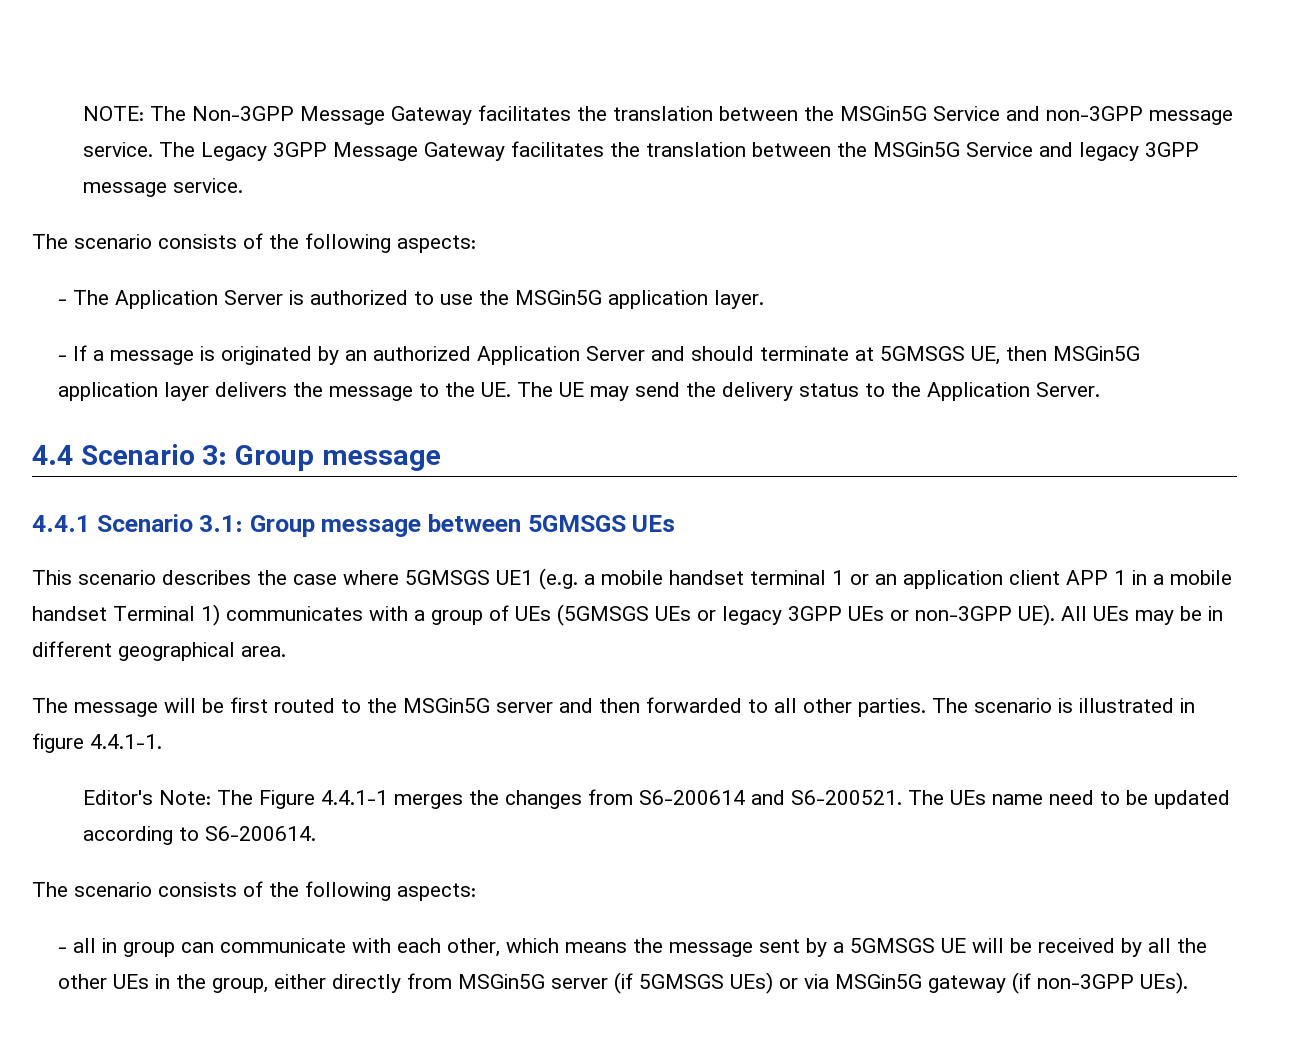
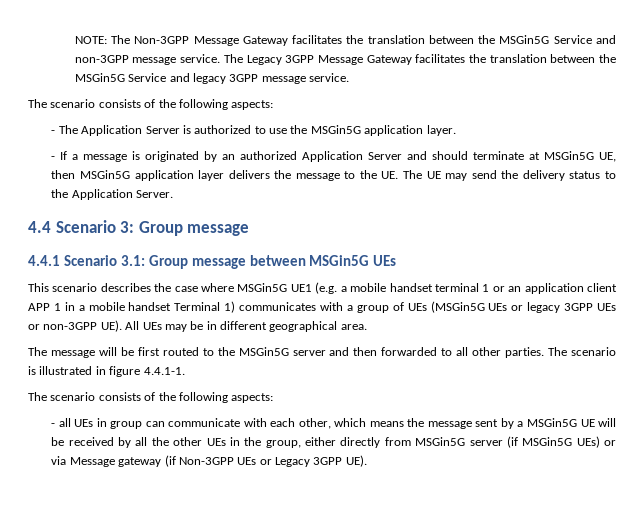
- - If a message is originated by an authorized Application Server and should terminate at 5GMSGS UE, then MSGin5G application layer delivers the message to the UE. The UE may send the delivery status to the Application Server.
+ - If a message is originated by an authorized Application Server and should terminate at MSGin5G UE, then MSGin5G application layer delivers the message to the UE. The UE may send the delivery status to the Application Server.
- 4.4.1 Scenario 3.1: Group message between 5GMSGS UEs
+ 4.4.1 Scenario 3.1: Group message between MSGin5G UEs
- This scenario describes the case where 5GMSGS UE1 (e.g. a mobile handset terminal 1 or an application client APP 1 in a mobile handset Terminal 1) communicates with a group of UEs (5GMSGS UEs or legacy 3GPP UEs or non-3GPP UE). All UEs may be in different geographical area.
+ This scenario describes the case where MSGin5G UE1 (e.g. a mobile handset terminal 1 or an application client APP 1 in a mobile handset Terminal 1) communicates with a group of UEs (MSGin5G UEs or legacy 3GPP UEs or non-3GPP UE). All UEs may be in different geographical area.
- Editor's Note: The Figure 4.4.1-1 merges the changes from S6-200614 and S6-200521. The UEs name need to be updated according to S6-200614.
- - all in group can communicate with each other, which means the message sent by a 5GMSGS UE will be received by all the other UEs in the group, either directly from MSGin5G server (if 5GMSGS UEs) or via MSGin5G gateway (if non-3GPP UEs).
+ - all UEs in group can communicate with each other, which means the message sent by a MSGin5G UE will be received by all the other UEs in the group, either directly from MSGin5G server (if MSGin5G UEs) or via Message gateway (if Non-3GPP UEs or Legacy 3GPP UE).

